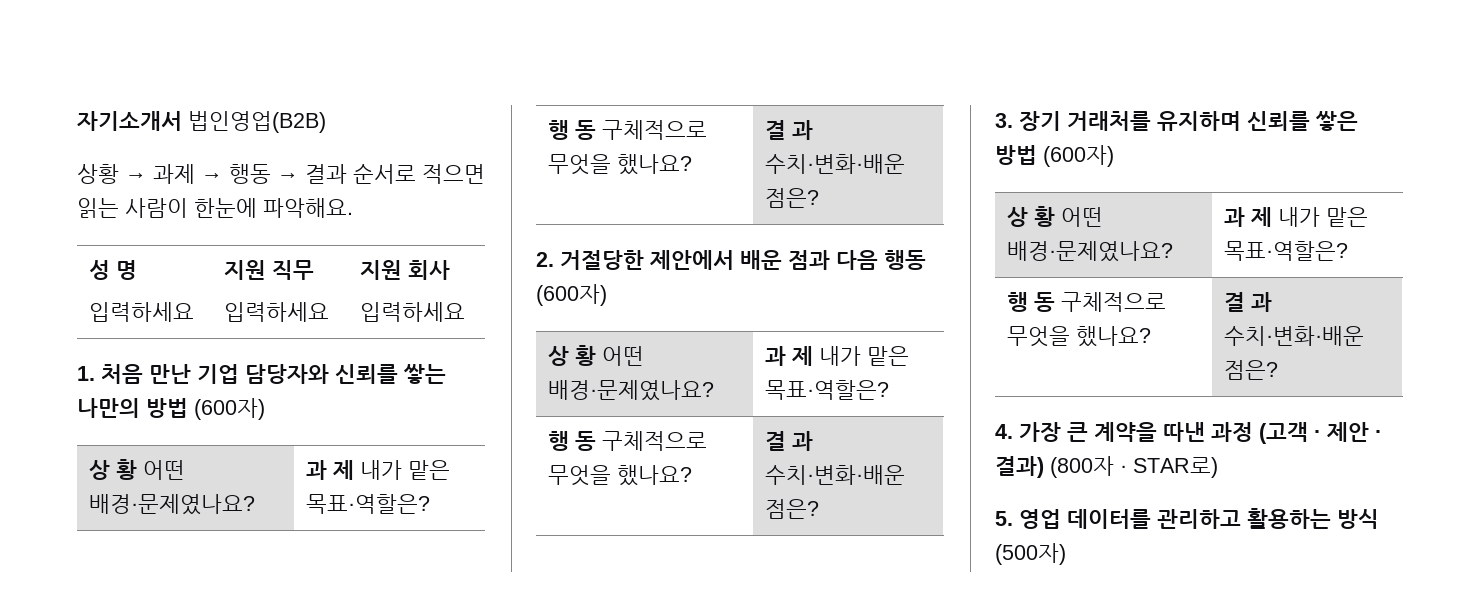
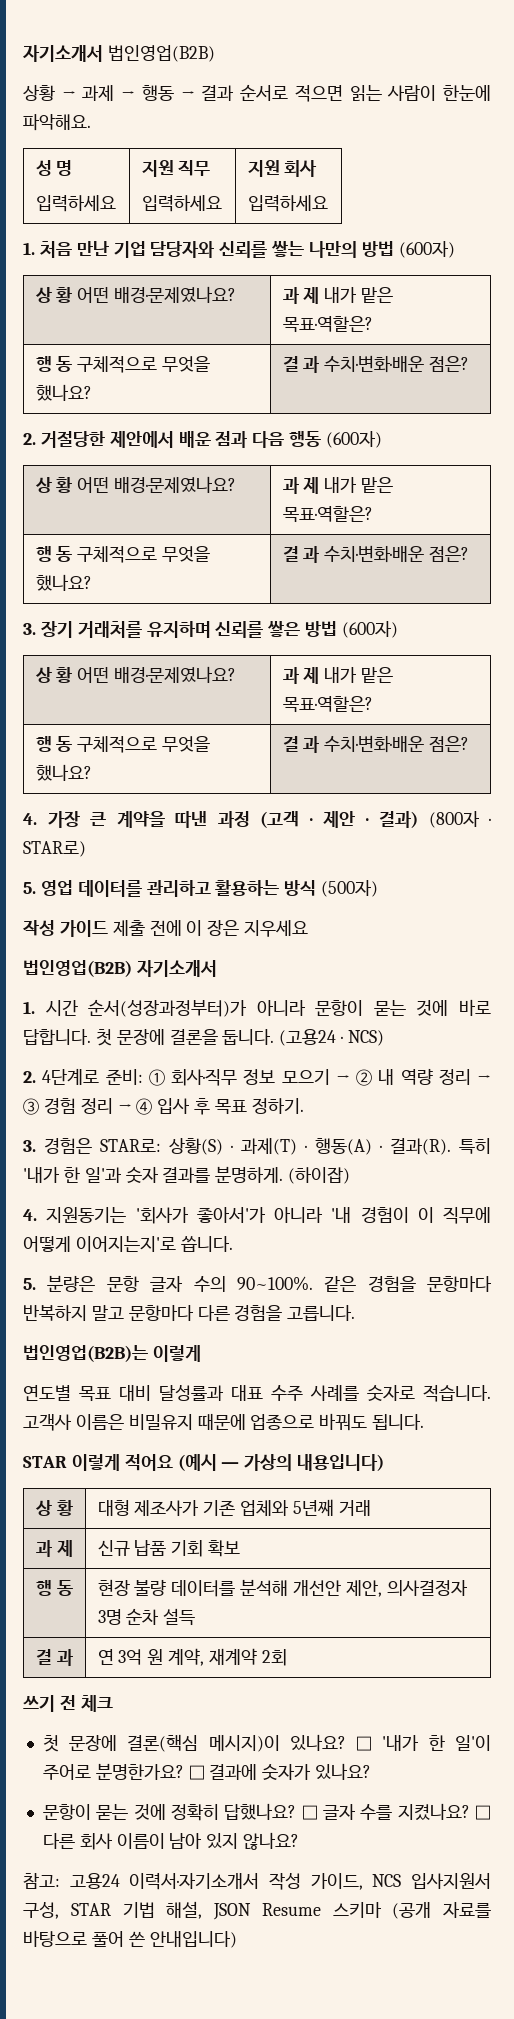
+ 작성 가이드 제출 전에 이 장은 지우세요
+ 법인영업(B2B) 자기소개서
+ 1. 시간 순서(성장과정부터)가 아니라 문항이 묻는 것에 바로 답합니다. 첫 문장에 결론을 둡니다. (고용24 · NCS)
+ 2. 4단계로 준비: ① 회사·직무 정보 모으기 → ② 내 역량 정리 → ③ 경험 정리 → ④ 입사 후 목표 정하기.
+ 3. 경험은 STAR로: 상황(S) · 과제(T) · 행동(A) · 결과(R). 특히 '내가 한 일'과 숫자 결과를 분명하게. (하이잡)
+ 4. 지원동기는 '회사가 좋아서'가 아니라 '내 경험이 이 직무에 어떻게 이어지는지'로 씁니다.
+ 5. 분량은 문항 글자 수의 90~100%. 같은 경험을 문항마다 반복하지 말고 문항마다 다른 경험을 고릅니다.
+ 법인영업(B2B)는 이렇게
+ 연도별 목표 대비 달성률과 대표 수주 사례를 숫자로 적습니다. 고객사 이름은 비밀유지 때문에 업종으로 바꿔도 됩니다.
+ STAR 이렇게 적어요 (예시 — 가상의 내용입니다)
+ 상 황 | 대형 제조사가 기존 업체와 5년째 거래
+ 과 제 | 신규 납품 기회 확보
+ 행 동 | 현장 불량 데이터를 분석해 개선안 제안, 의사결정자 3명 순차 설득
+ 결 과 | 연 3억 원 계약, 재계약 2회
+ 쓰기 전 체크
+ 첫 문장에 결론(핵심 메시지)이 있나요? □ '내가 한 일'이 주어로 분명한가요? □ 결과에 숫자가 있나요?
+ 문항이 묻는 것에 정확히 답했나요? □ 글자 수를 지켰나요? □ 다른 회사 이름이 남아 있지 않나요?
+ 참고: 고용24 이력서·자기소개서 작성 가이드, NCS 입사지원서 구성, STAR 기법 해설, JSON Resume 스키마 (공개 자료를 바탕으로 풀어 쓴 안내입니다)

